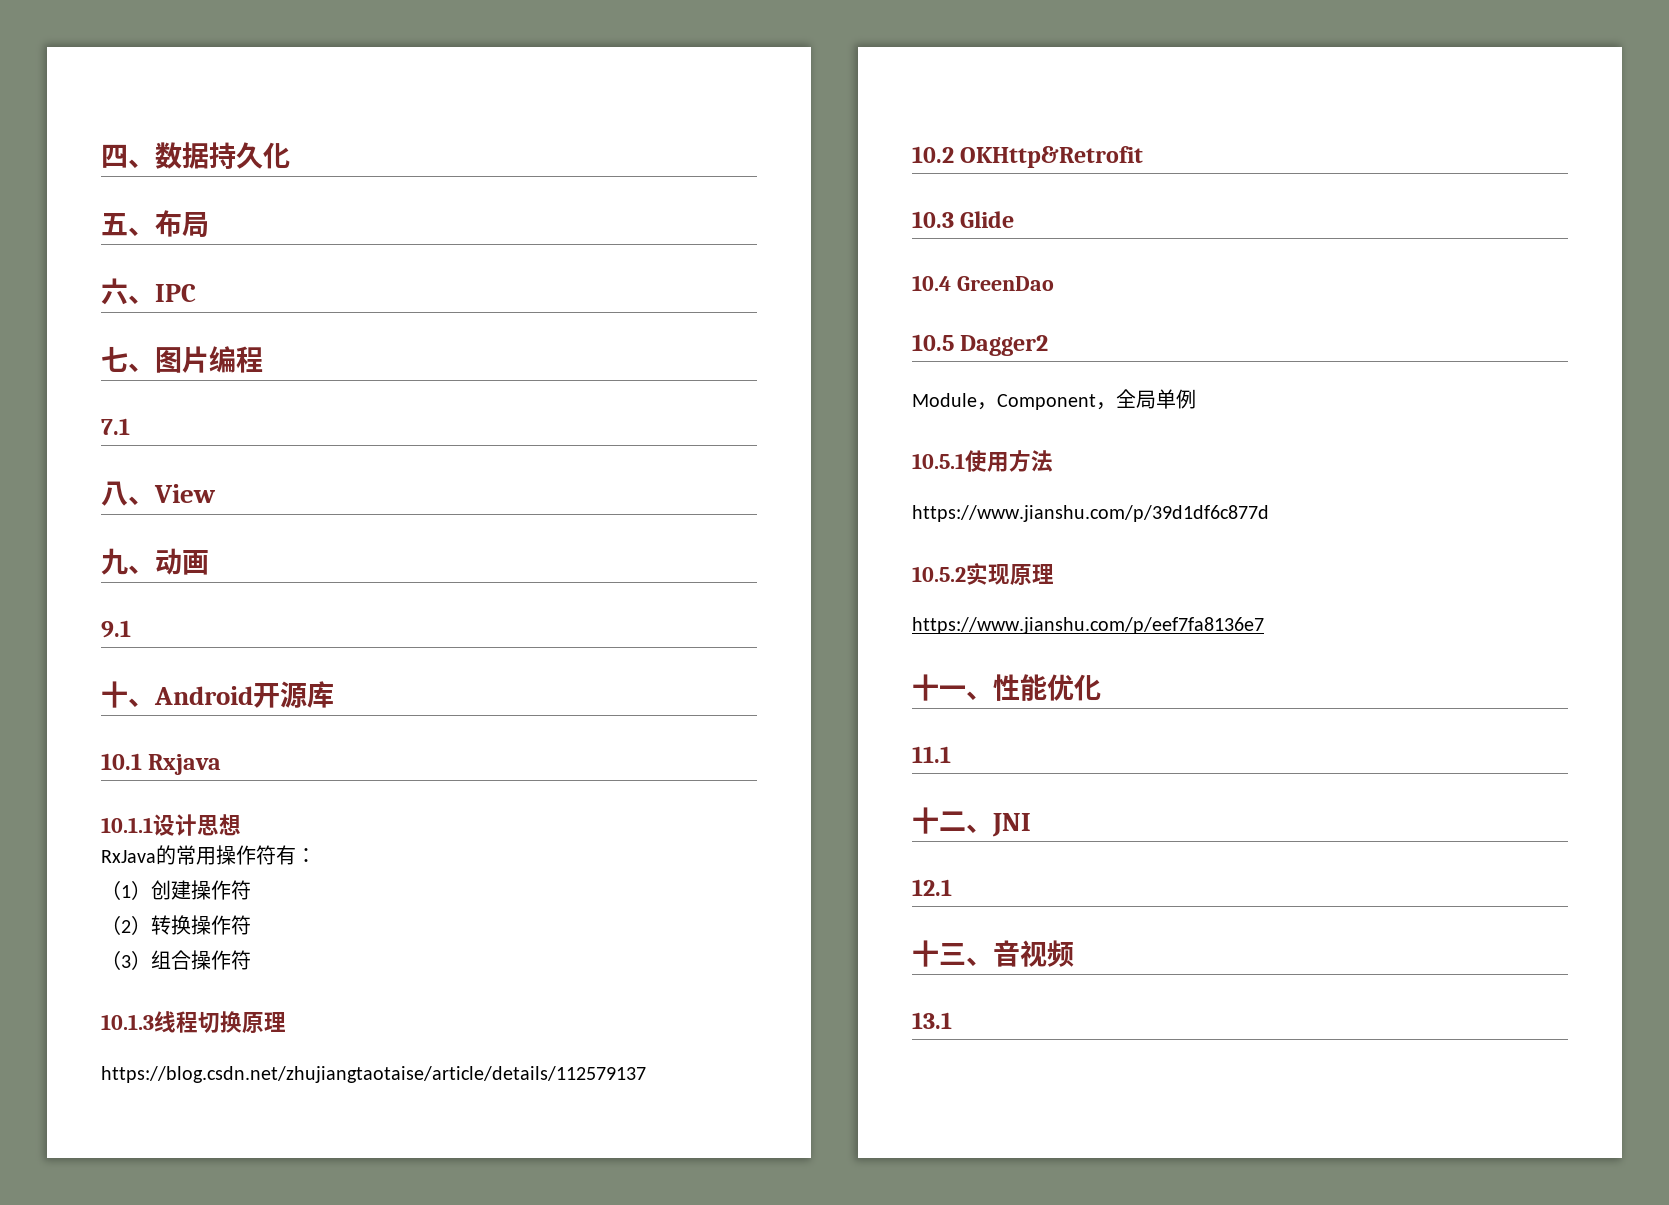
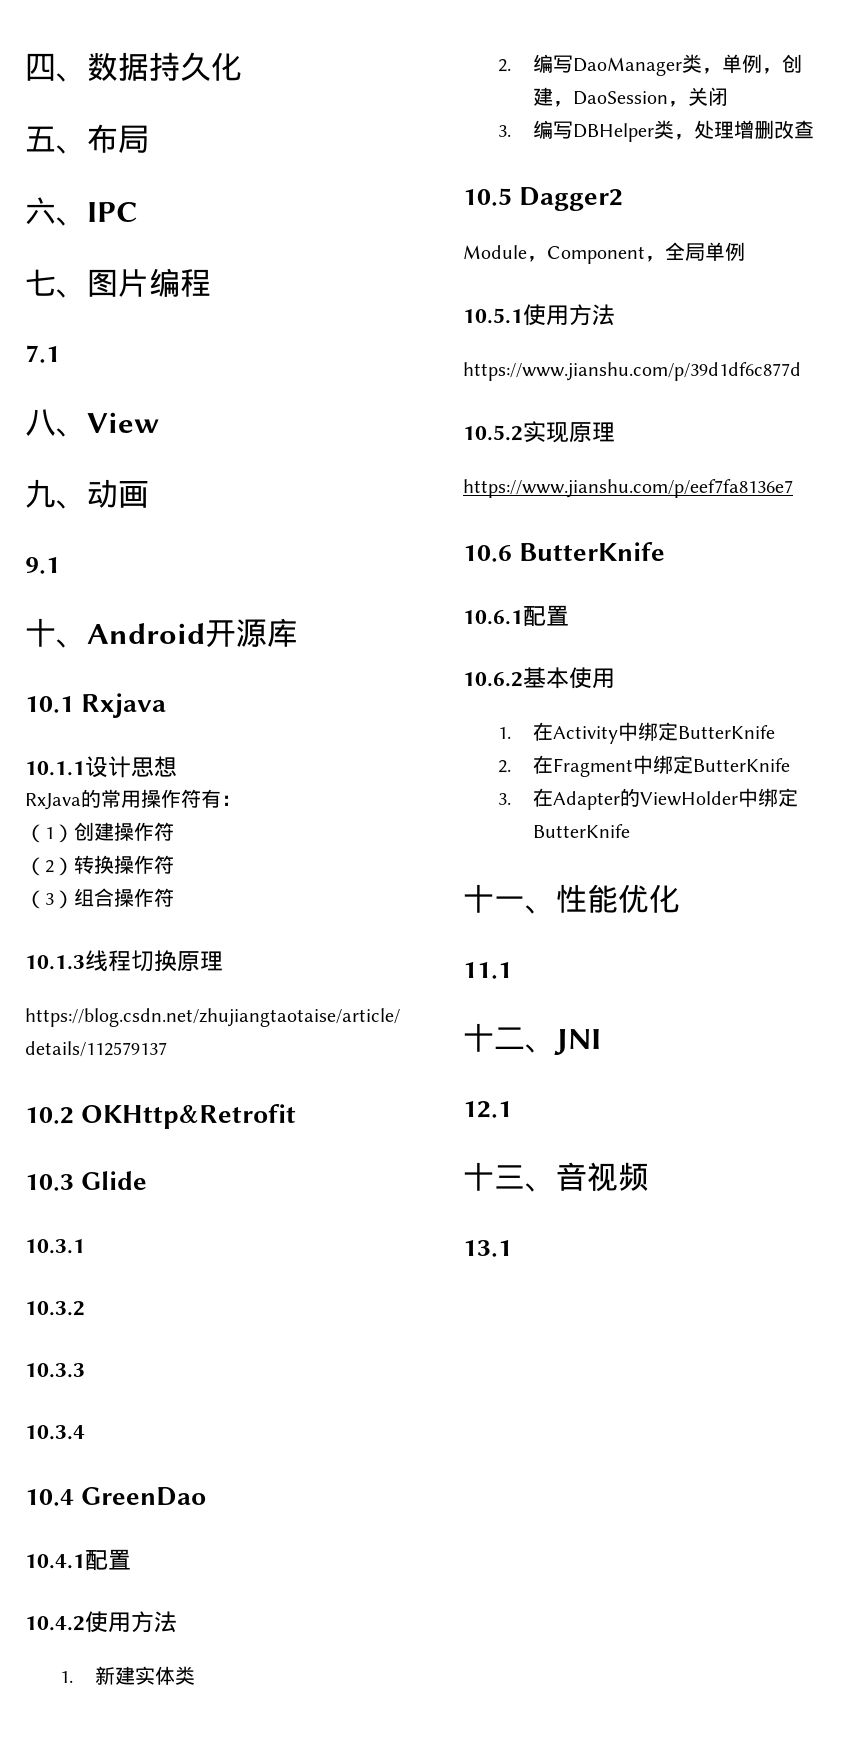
+ 10.3.1
+ 10.3.2
+ 10.3.3
+ 10.3.4
  10.4 GreenDao
+ 10.4.1配置
+ 10.4.2使用方法
+ 1.新建实体类
+ 2.编写DaoManager类，单例，创建，DaoSession，关闭
+ 3.编写DBHelper类，处理增删改查
+ 10.6 ButterKnife
+ 10.6.1配置
+ 10.6.2基本使用
+ 1.在Activity中绑定ButterKnife
+ 2.在Fragment中绑定ButterKnife
+ 3.在Adapter的ViewHolder中绑定ButterKnife

